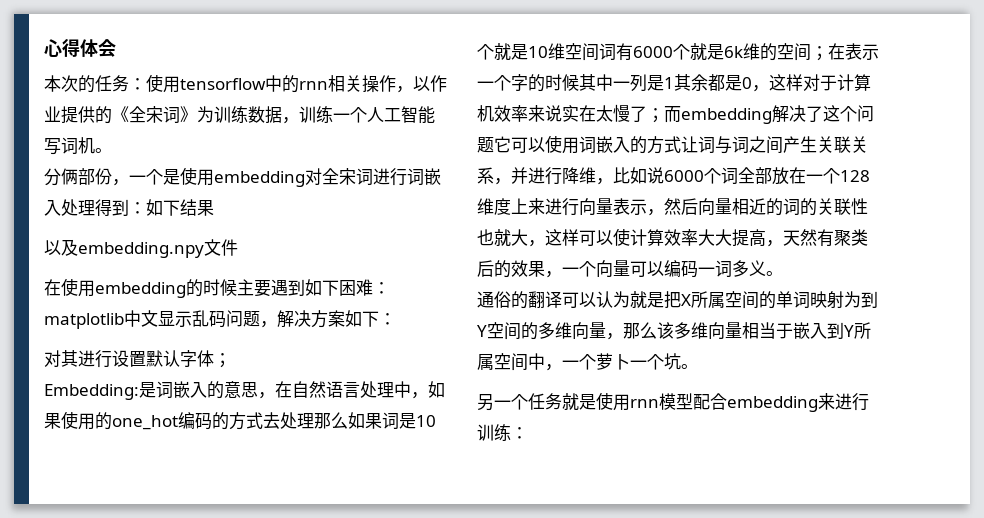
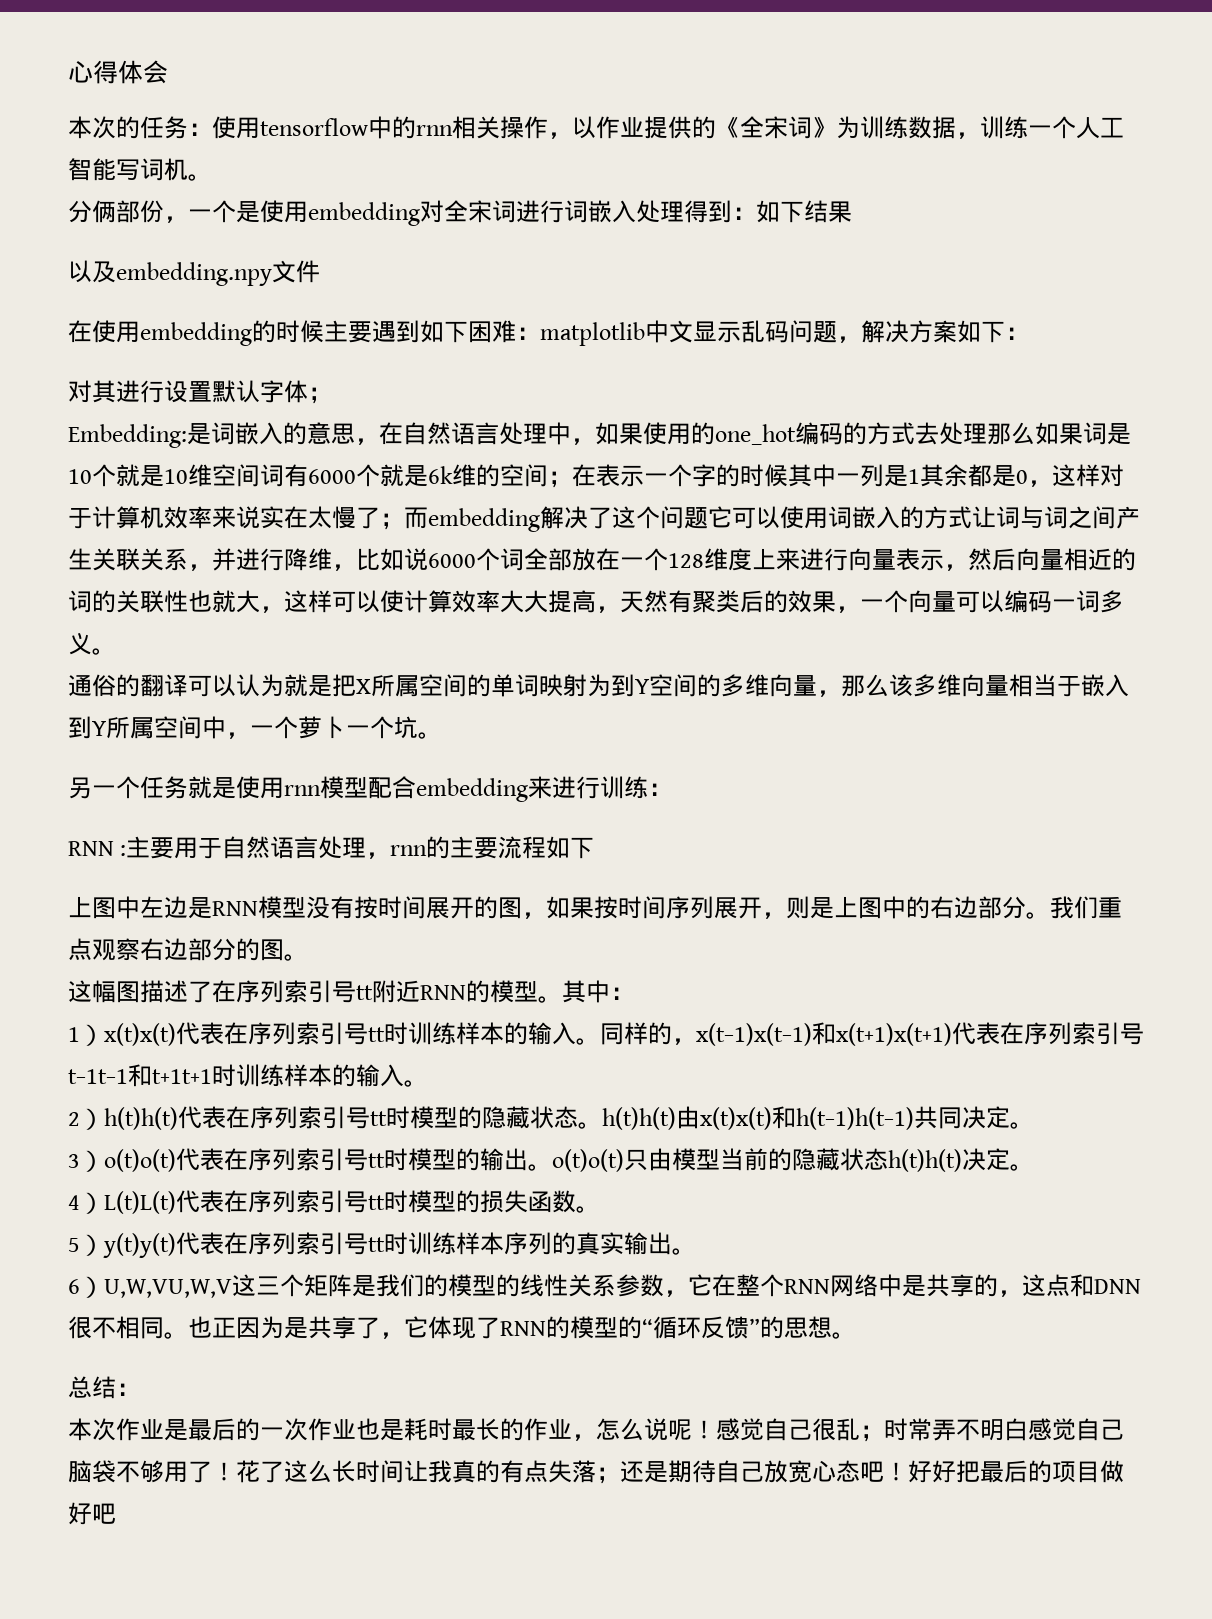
+ RNN :主要用于自然语言处理，rnn的主要流程如下
+ 上图中左边是RNN模型没有按时间展开的图，如果按时间序列展开，则是上图中的右边部分。我们重点观察右边部分的图。
+ 这幅图描述了在序列索引号tt附近RNN的模型。其中：
+ 1）x(t)x(t)代表在序列索引号tt时训练样本的输入。同样的，x(t−1)x(t−1)和x(t+1)x(t+1)代表在序列索引号t−1t−1和t+1t+1时训练样本的输入。
+ 2）h(t)h(t)代表在序列索引号tt时模型的隐藏状态。h(t)h(t)由x(t)x(t)和h(t−1)h(t−1)共同决定。
+ 3）o(t)o(t)代表在序列索引号tt时模型的输出。o(t)o(t)只由模型当前的隐藏状态h(t)h(t)决定。
+ 4）L(t)L(t)代表在序列索引号tt时模型的损失函数。
+ 5）y(t)y(t)代表在序列索引号tt时训练样本序列的真实输出。
+ 6）U,W,VU,W,V这三个矩阵是我们的模型的线性关系参数，它在整个RNN网络中是共享的，这点和DNN很不相同。也正因为是共享了，它体现了RNN的模型的“循环反馈”的思想。
+ 总结：
+ 本次作业是最后的一次作业也是耗时最长的作业，怎么说呢！感觉自己很乱；时常弄不明白感觉自己脑袋不够用了！花了这么长时间让我真的有点失落；还是期待自己放宽心态吧！好好把最后的项目做好吧

